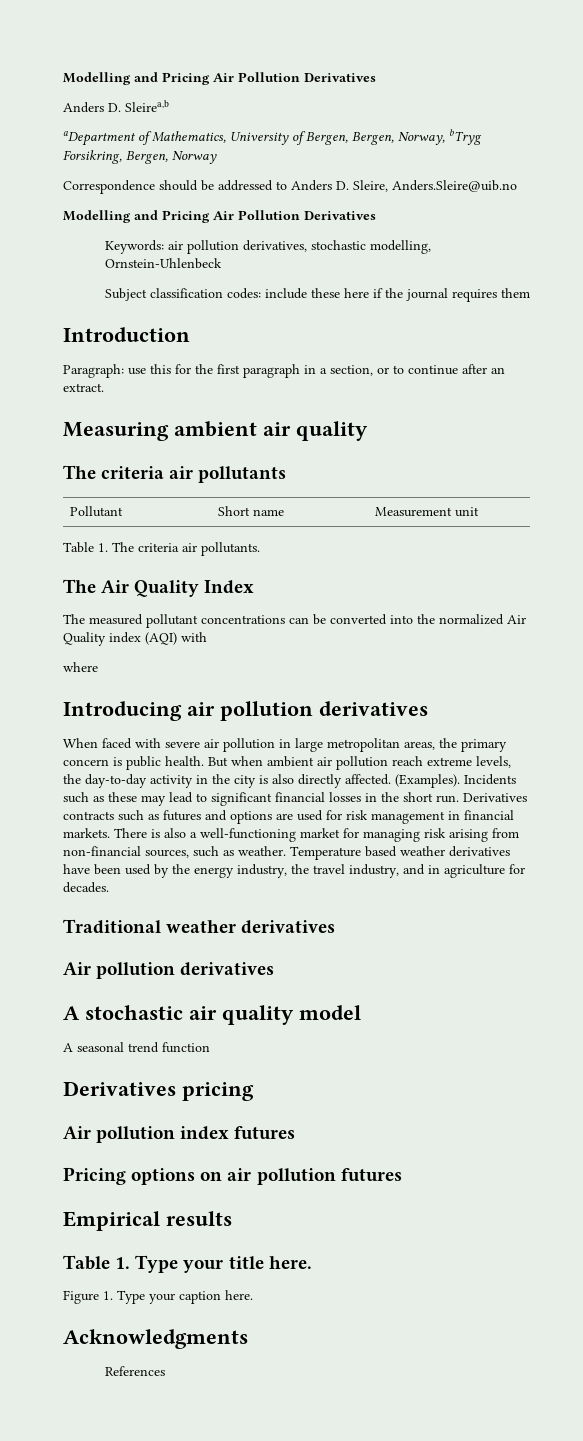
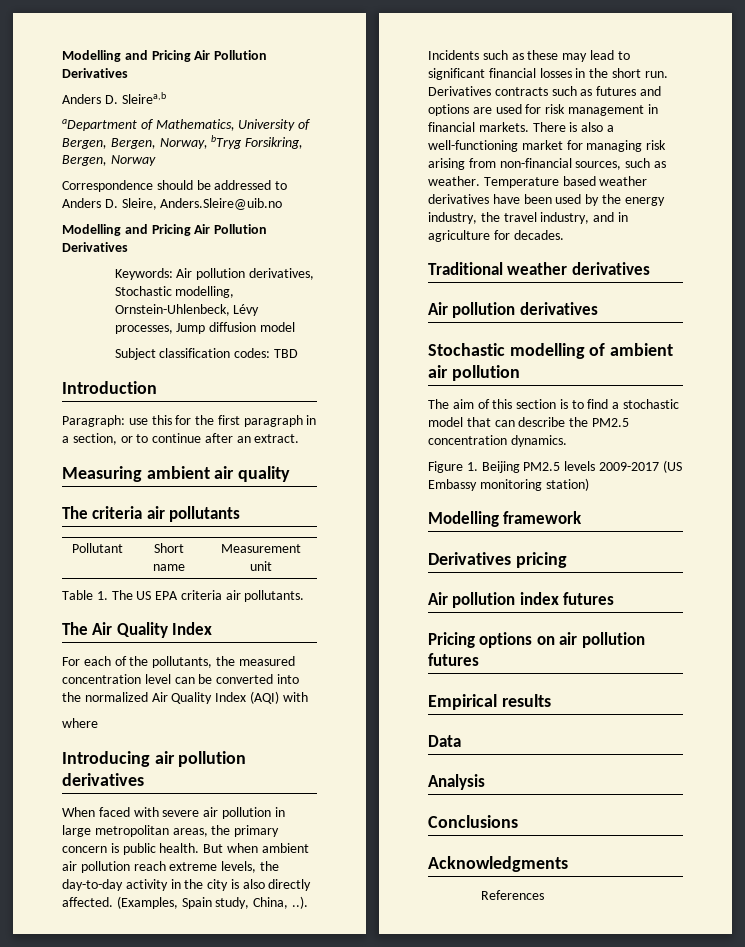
- Keywords: air pollution derivatives, stochastic modelling, Ornstein-Uhlenbeck
- Subject classification codes: include these here if the journal requires them
+ Keywords: Air pollution derivatives, Stochastic modelling, Ornstein-Uhlenbeck, Lévy processes, Jump diffusion model
+ Subject classification codes: TBD
- Table 1. The criteria air pollutants.
+ Table 1. The US EPA criteria air pollutants.
- The measured pollutant concentrations can be converted into the normalized Air Quality index (AQI) with
+ For each of the pollutants, the measured concentration level can be converted into the normalized Air Quality Index (AQI) with
- (Examples). Incidents such as these may lead to significant financial losses in the short run.
+ (Examples, Spain study, China, ..). Incidents such as these may lead to significant financial losses in the short run.
- A stochastic air quality model
- A seasonal trend function
+ Stochastic modelling of ambient air pollution
+ The aim of this section is to find a stochastic model that can describe the PM2.5 concentration dynamics.
+ Figure 1. Beijing PM2.5 levels 2009-2017 (US Embassy monitoring station)
+ Modelling framework
- Table 1. Type your title here.
- Figure 1. Type your caption here.
+ Data
+ Analysis
+ Conclusions

